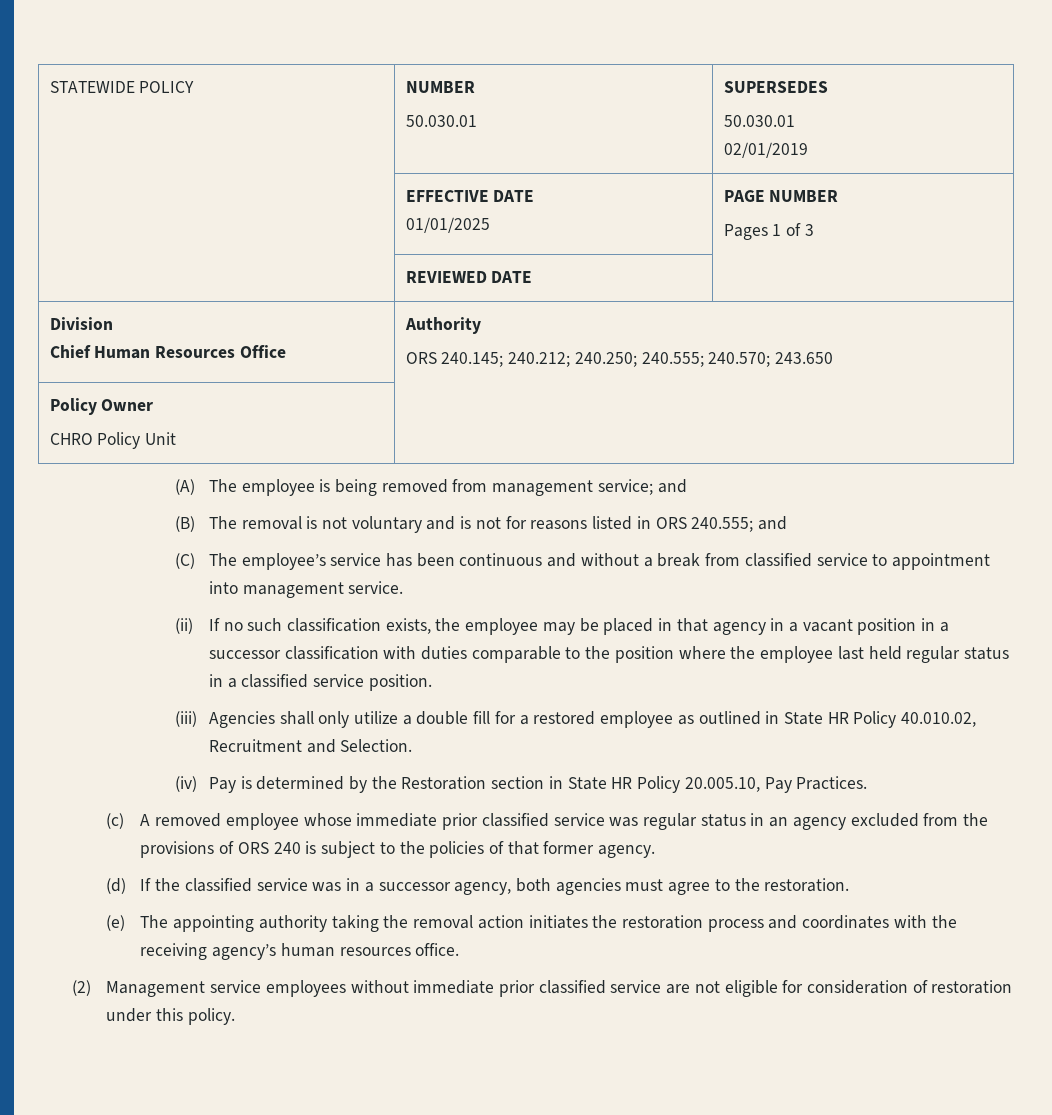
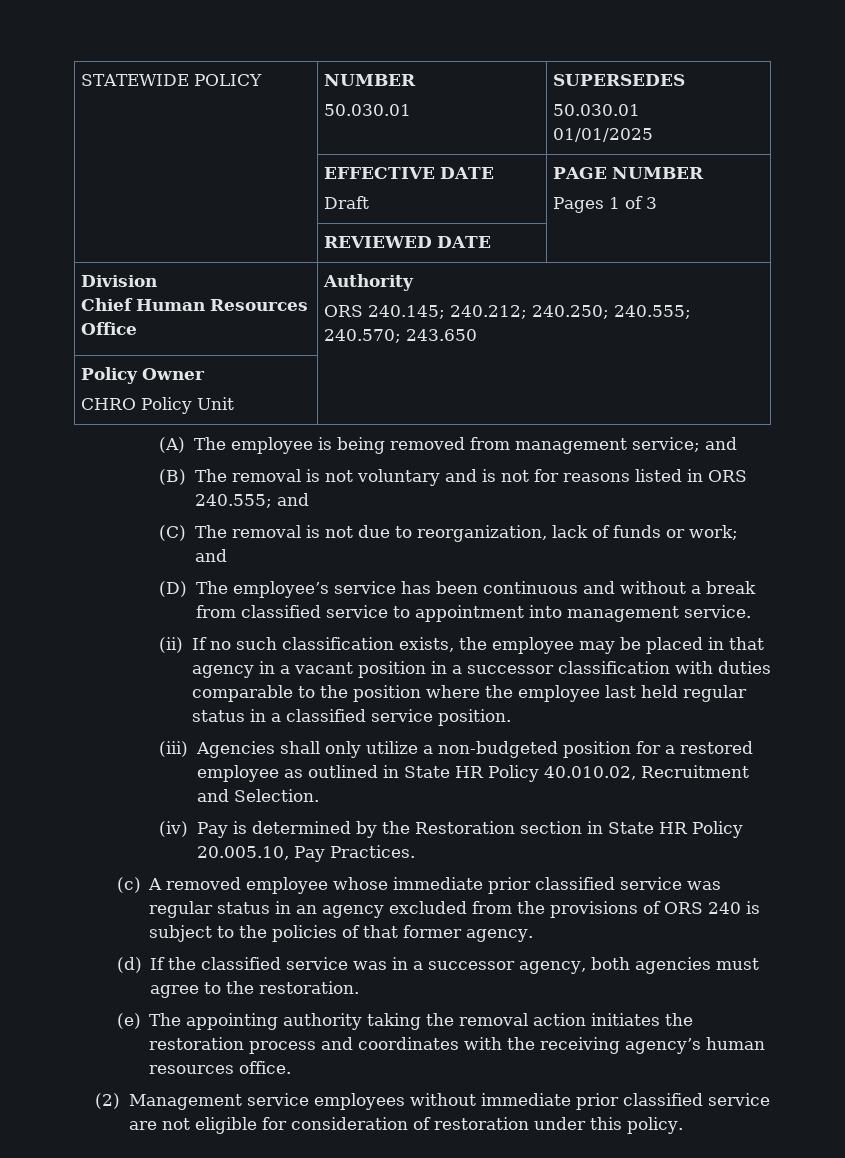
  STATEWIDE POLICY | NUMBER
  50.030.01 | SUPERSEDES
  50.030.01
- 02/01/2019
+ 01/01/2025
  | EFFECTIVE DATE
- 01/01/2025 | PAGE NUMBER
+ Draft | PAGE NUMBER
- (C) The employee’s service has been continuous and without a break from classified service to appointment into management service.
+ (C) The removal is not due to reorganization, lack of funds or work; and
+ (D) The employee’s service has been continuous and without a break from classified service to appointment into management service.
- (iii) Agencies shall only utilize a double fill for a restored employee as outlined in State HR Policy 40.010.02, Recruitment and Selection.
+ (iii) Agencies shall only utilize a non-budgeted position for a restored employee as outlined in State HR Policy 40.010.02, Recruitment and Selection.

